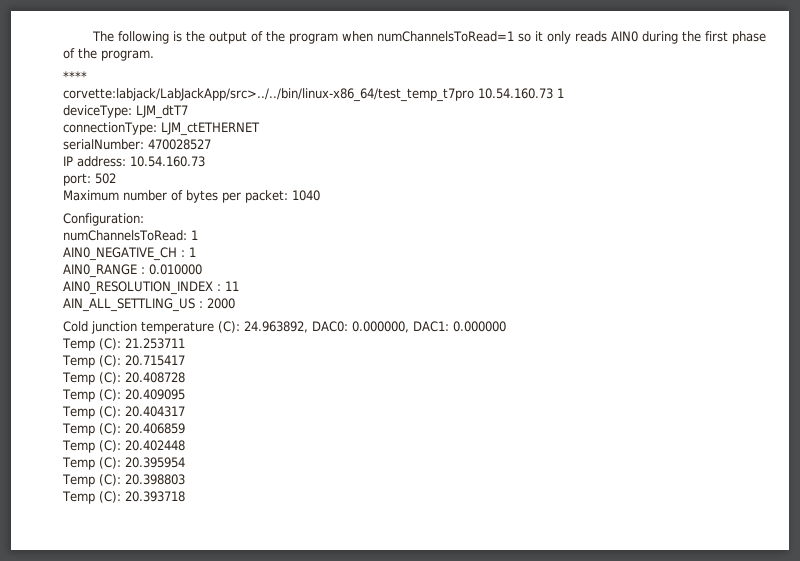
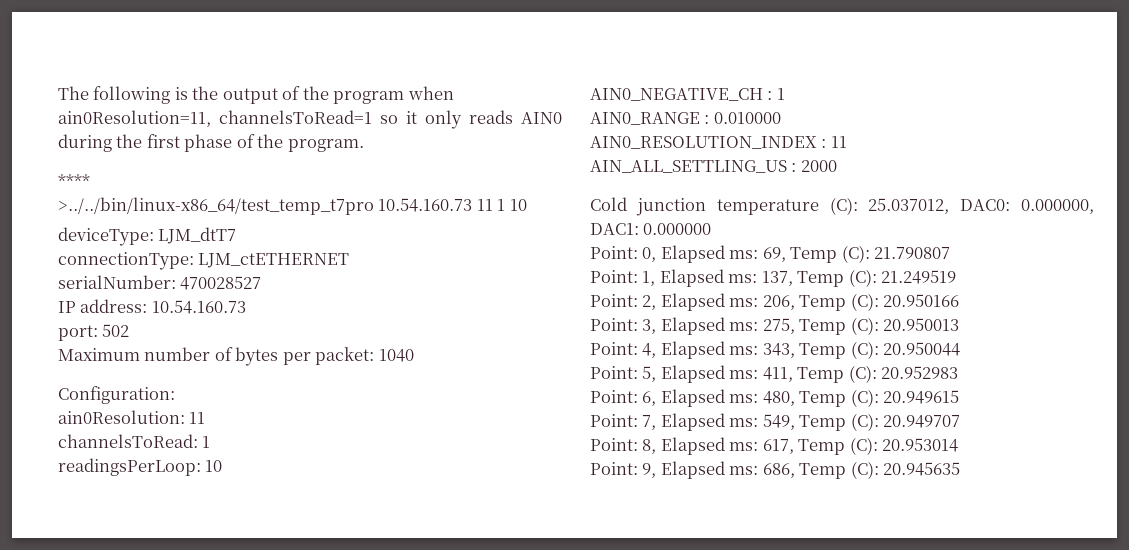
- The following is the output of the program when numChannelsToRead=1 so it only reads AIN0 during the first phase of the program.
+ The following is the output of the program when ain0Resolution=11, channelsToRead=1 so it only reads AIN0 during the first phase of the program.
- corvette:labjack/LabJackApp/src>../../bin/linux-x86_64/test_temp_t7pro 10.54.160.73 1
+ >../../bin/linux-x86_64/test_temp_t7pro 10.54.160.73 11 1 10
- numChannelsToRead: 1
+ ain0Resolution: 11
+ channelsToRead: 1
+ readingsPerLoop: 10
- Cold junction temperature (C): 24.963892, DAC0: 0.000000, DAC1: 0.000000
+ Cold junction temperature (C): 25.037012, DAC0: 0.000000, DAC1: 0.000000
- Temp (C): 21.253711
- Temp (C): 20.715417
- Temp (C): 20.408728
- Temp (C): 20.409095
- Temp (C): 20.404317
- Temp (C): 20.406859
- Temp (C): 20.402448
- Temp (C): 20.395954
- Temp (C): 20.398803
- Temp (C): 20.393718
+ Point: 0, Elapsed ms: 69, Temp (C): 21.790807
+ Point: 1, Elapsed ms: 137, Temp (C): 21.249519
+ Point: 2, Elapsed ms: 206, Temp (C): 20.950166
+ Point: 3, Elapsed ms: 275, Temp (C): 20.950013
+ Point: 4, Elapsed ms: 343, Temp (C): 20.950044
+ Point: 5, Elapsed ms: 411, Temp (C): 20.952983
+ Point: 6, Elapsed ms: 480, Temp (C): 20.949615
+ Point: 7, Elapsed ms: 549, Temp (C): 20.949707
+ Point: 8, Elapsed ms: 617, Temp (C): 20.953014
+ Point: 9, Elapsed ms: 686, Temp (C): 20.945635

